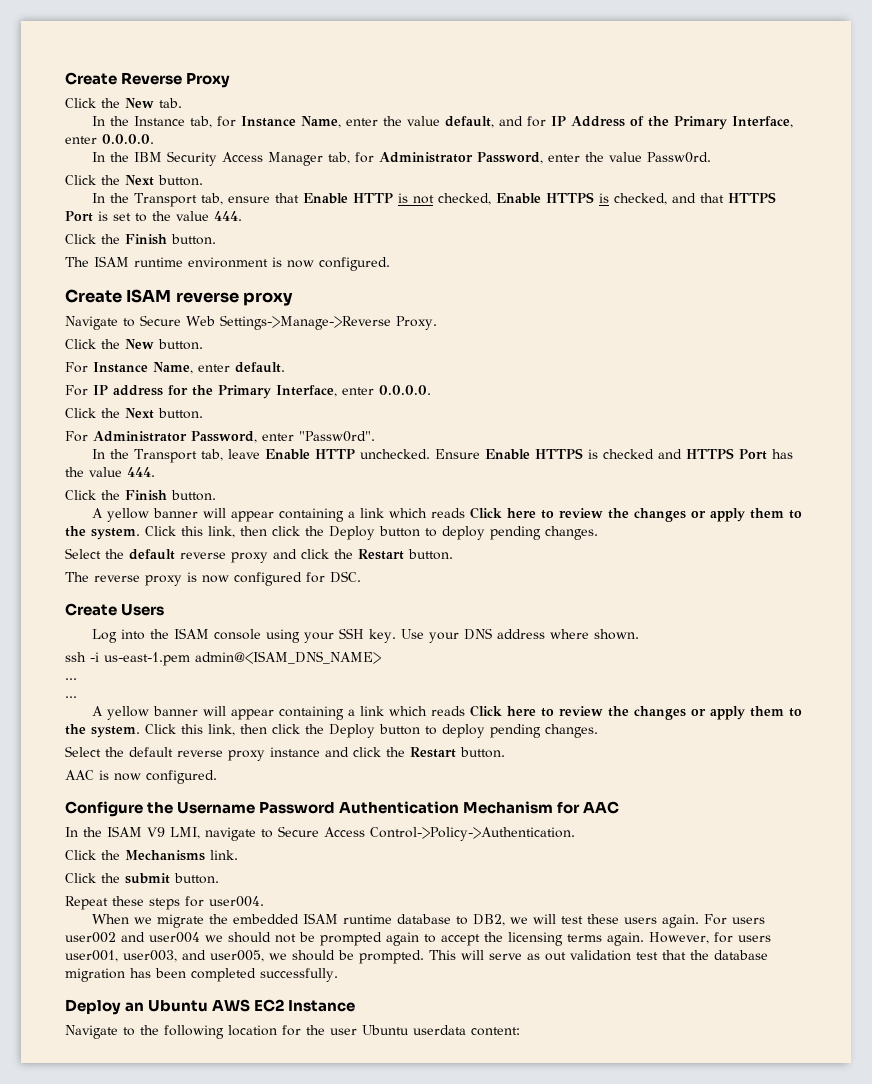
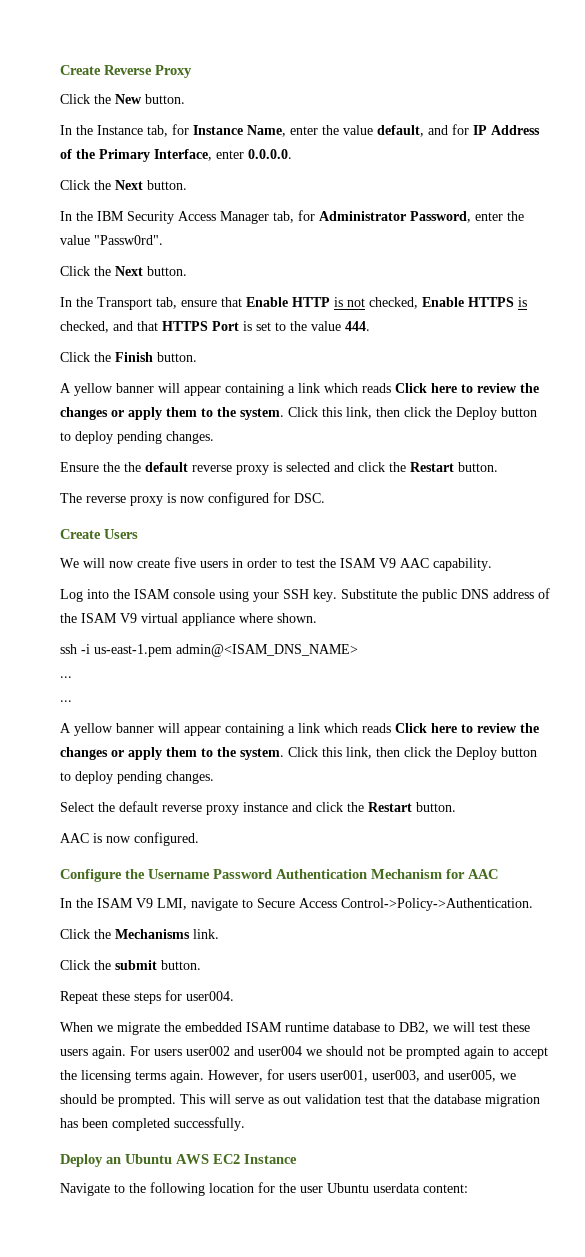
- Click the New tab.
+ Click the New button.
  In the Instance tab, for Instance Name, enter the value default, and for IP Address of the Primary Interface, enter 0.0.0.0.
+ Click the Next button.
- In the IBM Security Access Manager tab, for Administrator Password, enter the value Passw0rd.
+ In the IBM Security Access Manager tab, for Administrator Password, enter the value "Passw0rd".
- The ISAM runtime environment is now configured.
- Create ISAM reverse proxy
- Navigate to Secure Web Settings->Manage->Reverse Proxy.
- Click the New button.
- For Instance Name, enter default.
- For IP address for the Primary Interface, enter 0.0.0.0.
- Click the Next button.
- For Administrator Password, enter "Passw0rd".
- In the Transport tab, leave Enable HTTP unchecked. Ensure Enable HTTPS is checked and HTTPS Port has the value 444.
- Click the Finish button.
- Select the default reverse proxy and click the Restart button.
+ Ensure the the default reverse proxy is selected and click the Restart button.
+ We will now create five users in order to test the ISAM V9 AAC capability.
- Use your DNS address where shown.
+ Substitute the public DNS address of the ISAM V9 virtual appliance where shown.

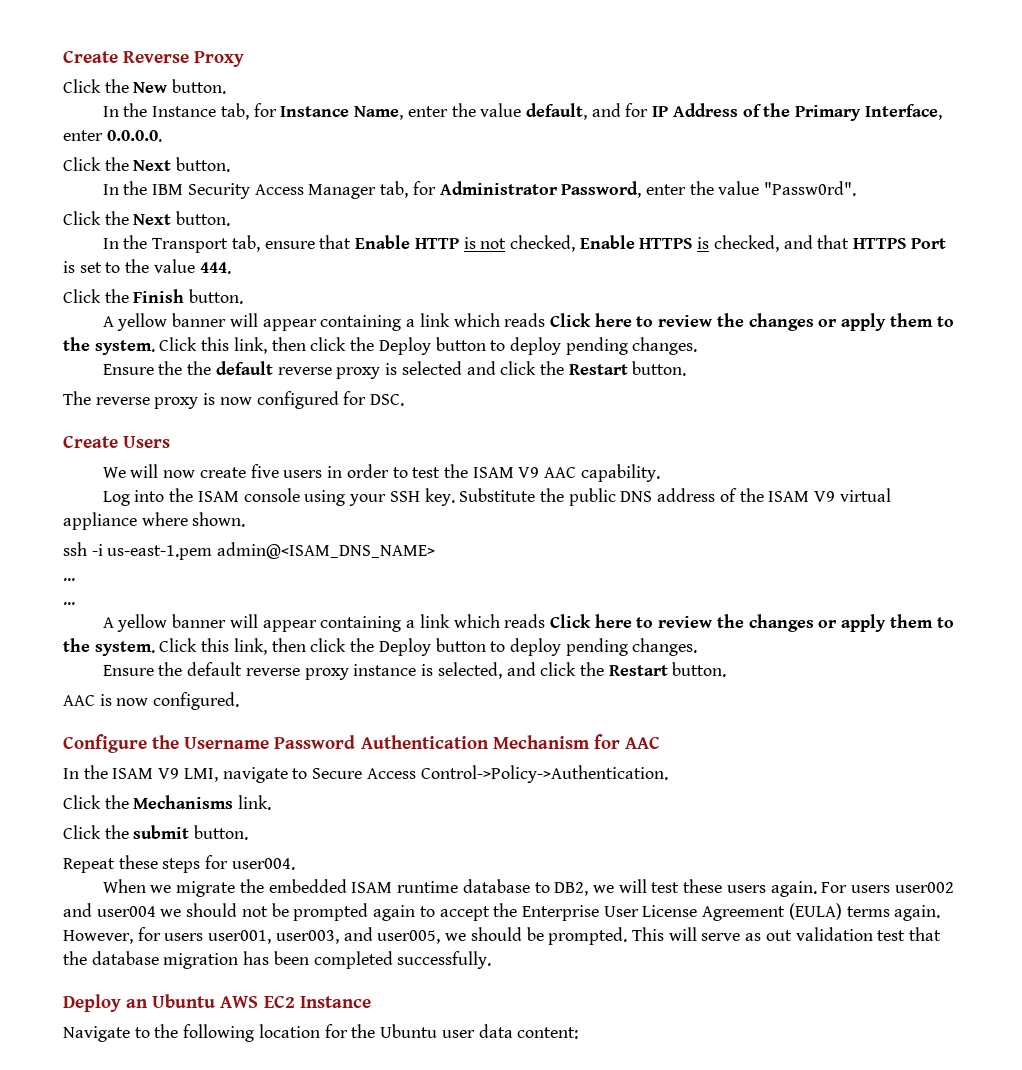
- Select the default reverse proxy instance and click the Restart button.
+ Ensure the default reverse proxy instance is selected, and click the Restart button.
- For users user002 and user004 we should not be prompted again to accept the licensing terms again.
+ For users user002 and user004 we should not be prompted again to accept the Enterprise User License Agreement (EULA) terms again.
- Navigate to the following location for the user Ubuntu userdata content:
+ Navigate to the following location for the Ubuntu user data content:

